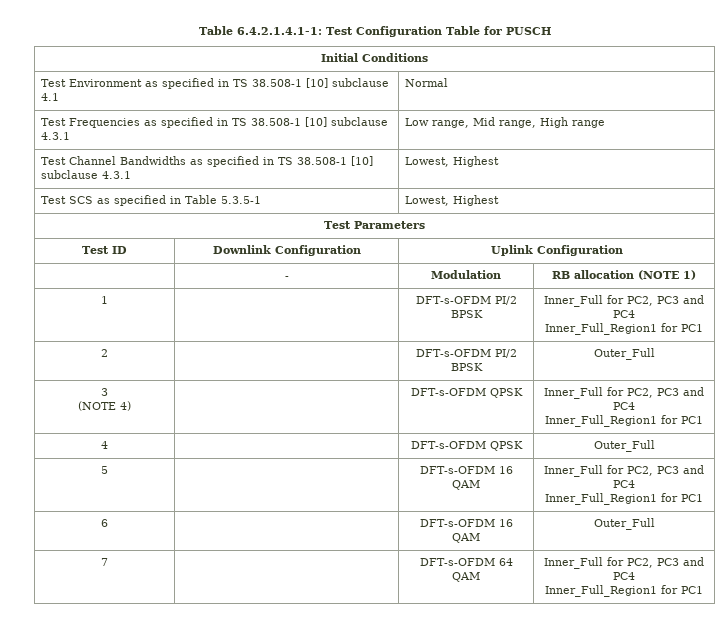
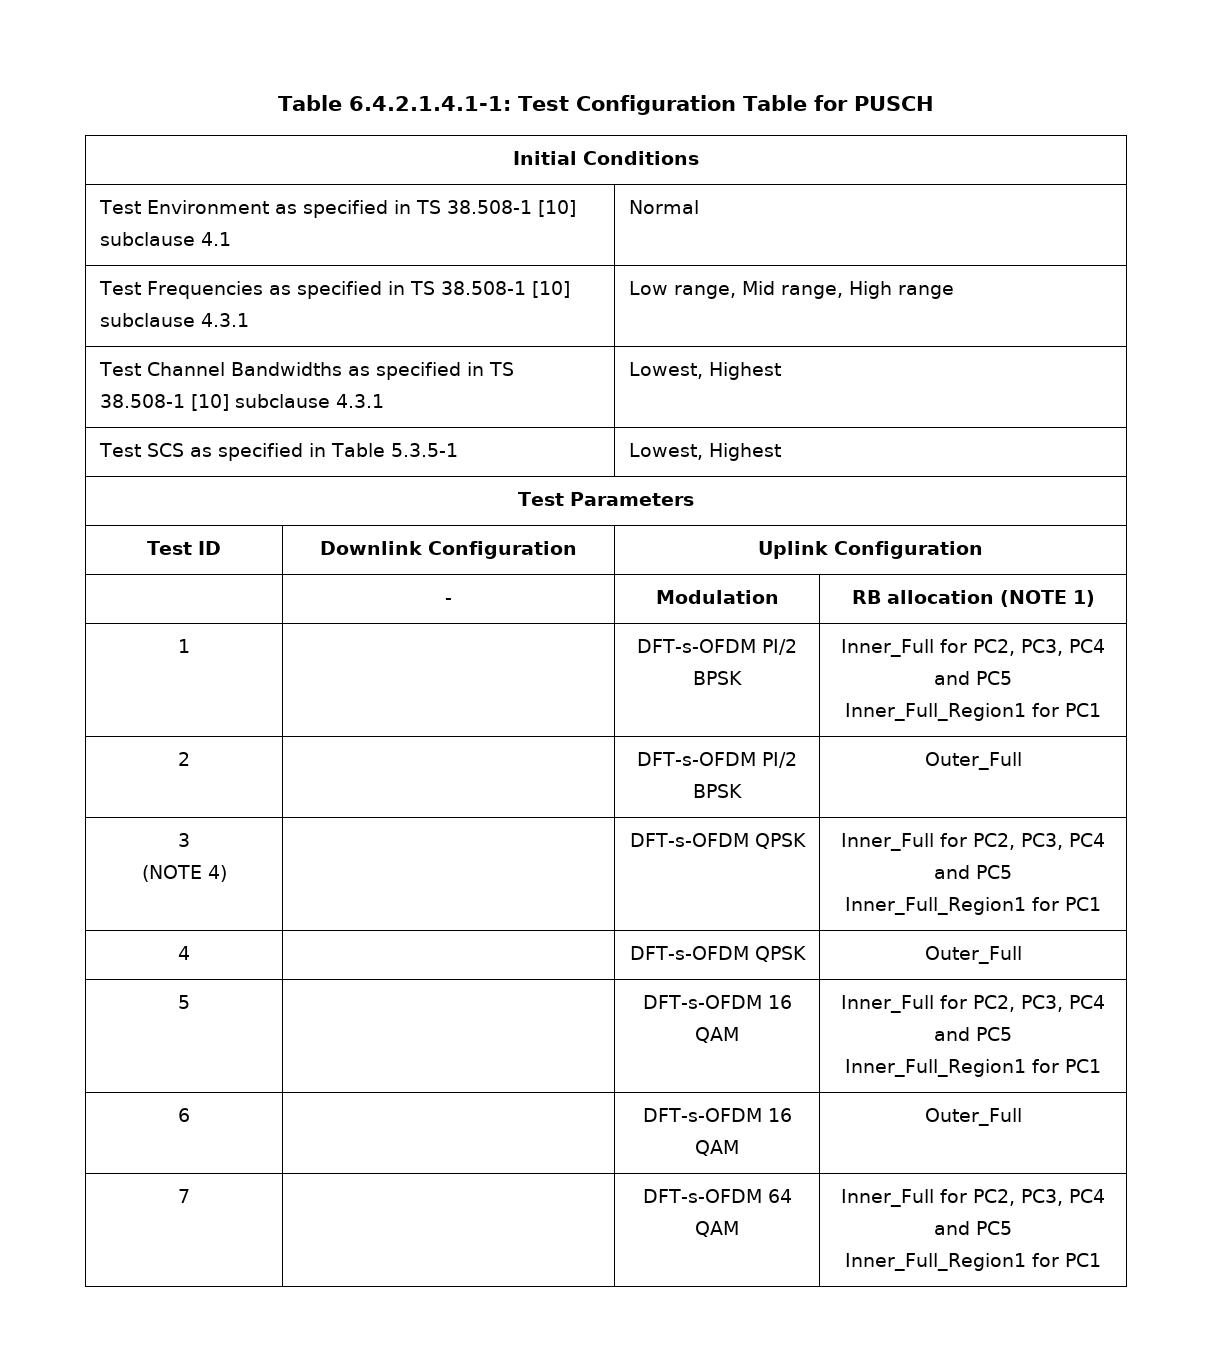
- 1 | | DFT-s-OFDM PI/2 BPSK | Inner_Full for PC2, PC3 and PC4
+ 1 | | DFT-s-OFDM PI/2 BPSK | Inner_Full for PC2, PC3, PC4 and PC5
  3
- (NOTE 4) | | DFT-s-OFDM QPSK | Inner_Full for PC2, PC3 and PC4
+ (NOTE 4) | | DFT-s-OFDM QPSK | Inner_Full for PC2, PC3, PC4 and PC5
- 5 | | DFT-s-OFDM 16 QAM | Inner_Full for PC2, PC3 and PC4
+ 5 | | DFT-s-OFDM 16 QAM | Inner_Full for PC2, PC3, PC4 and PC5
- 7 | | DFT-s-OFDM 64 QAM | Inner_Full for PC2, PC3 and PC4
+ 7 | | DFT-s-OFDM 64 QAM | Inner_Full for PC2, PC3, PC4 and PC5

